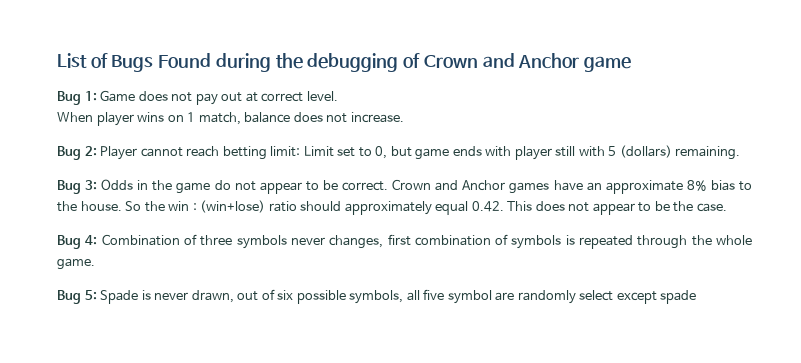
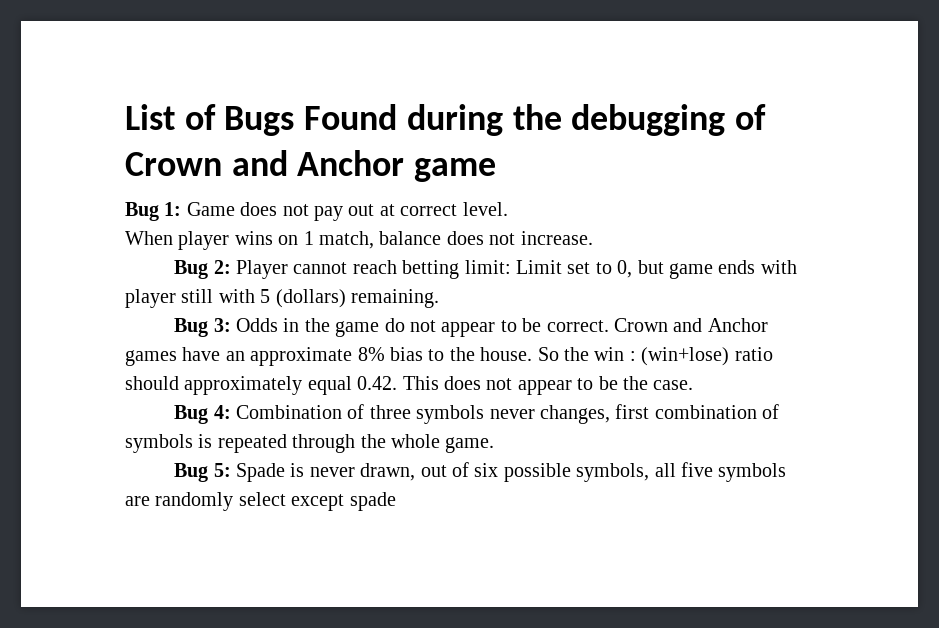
- Bug 5: Spade is never drawn, out of six possible symbols, all five symbol are randomly select except spade
+ Bug 5: Spade is never drawn, out of six possible symbols, all five symbols are randomly select except spade

